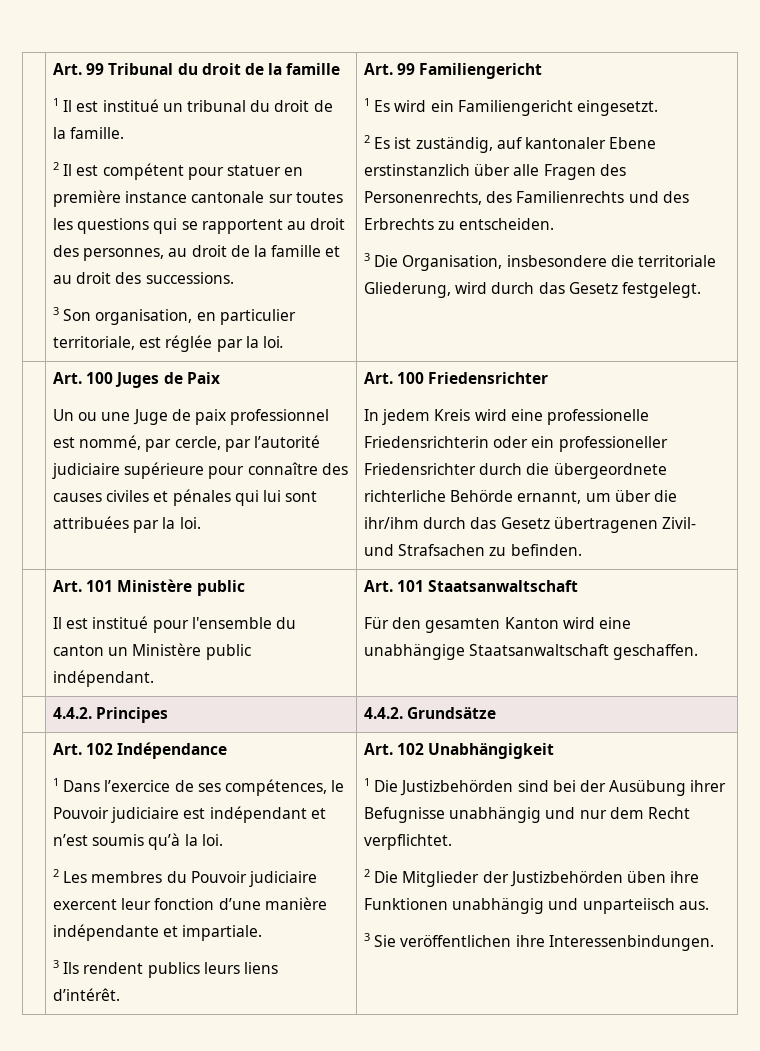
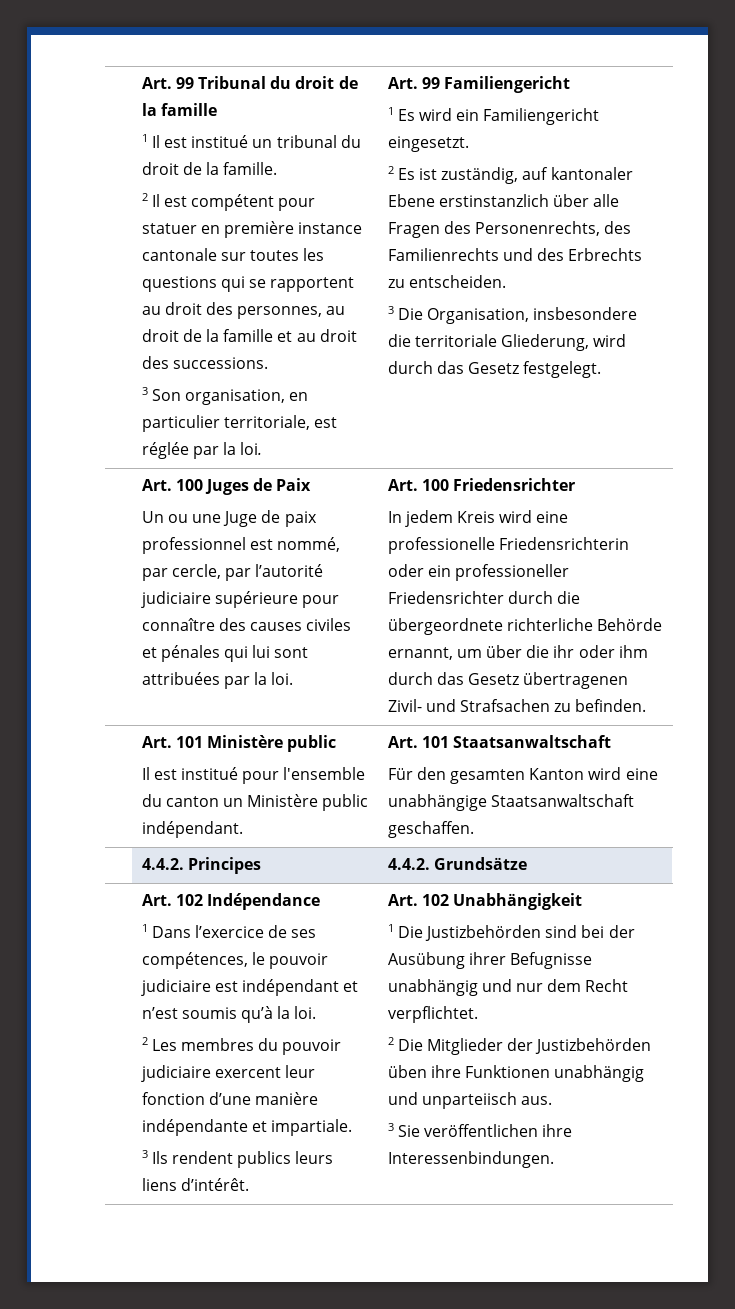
- In jedem Kreis wird eine professionelle Friedensrichterin oder ein professioneller Friedensrichter durch die übergeordnete richterliche Behörde ernannt, um über die ihr/ihm durch das Gesetz übertragenen Zivil- und Strafsachen zu befinden.
+ In jedem Kreis wird eine professionelle Friedensrichterin oder ein professioneller Friedensrichter durch die übergeordnete richterliche Behörde ernannt, um über die ihr oder ihm durch das Gesetz übertragenen Zivil- und Strafsachen zu befinden.
- 1 Dans l’exercice de ses compétences, le Pouvoir judiciaire est indépendant et n’est soumis qu’à la loi.
+ 1 Dans l’exercice de ses compétences, le pouvoir judiciaire est indépendant et n’est soumis qu’à la loi.
- 2 Les membres du Pouvoir judiciaire exercent leur fonction d’une manière indépendante et impartiale.
+ 2 Les membres du pouvoir judiciaire exercent leur fonction d’une manière indépendante et impartiale.

